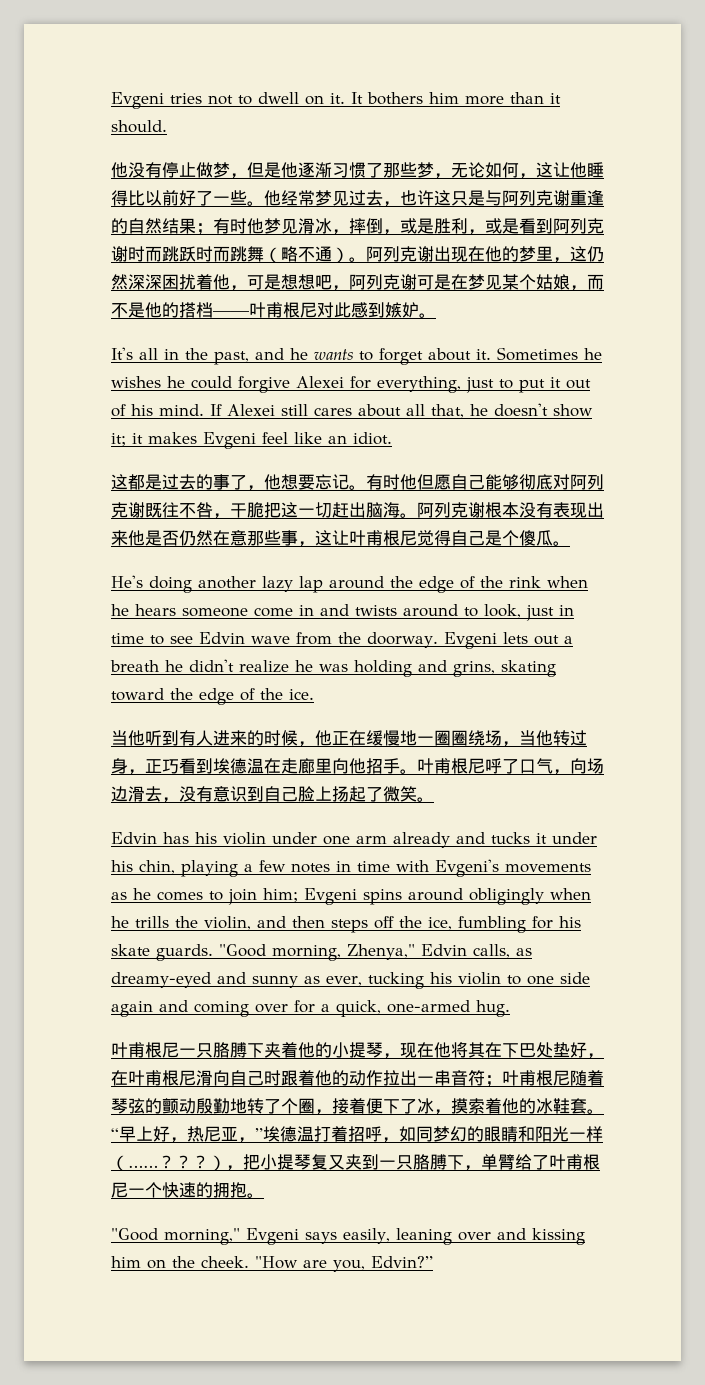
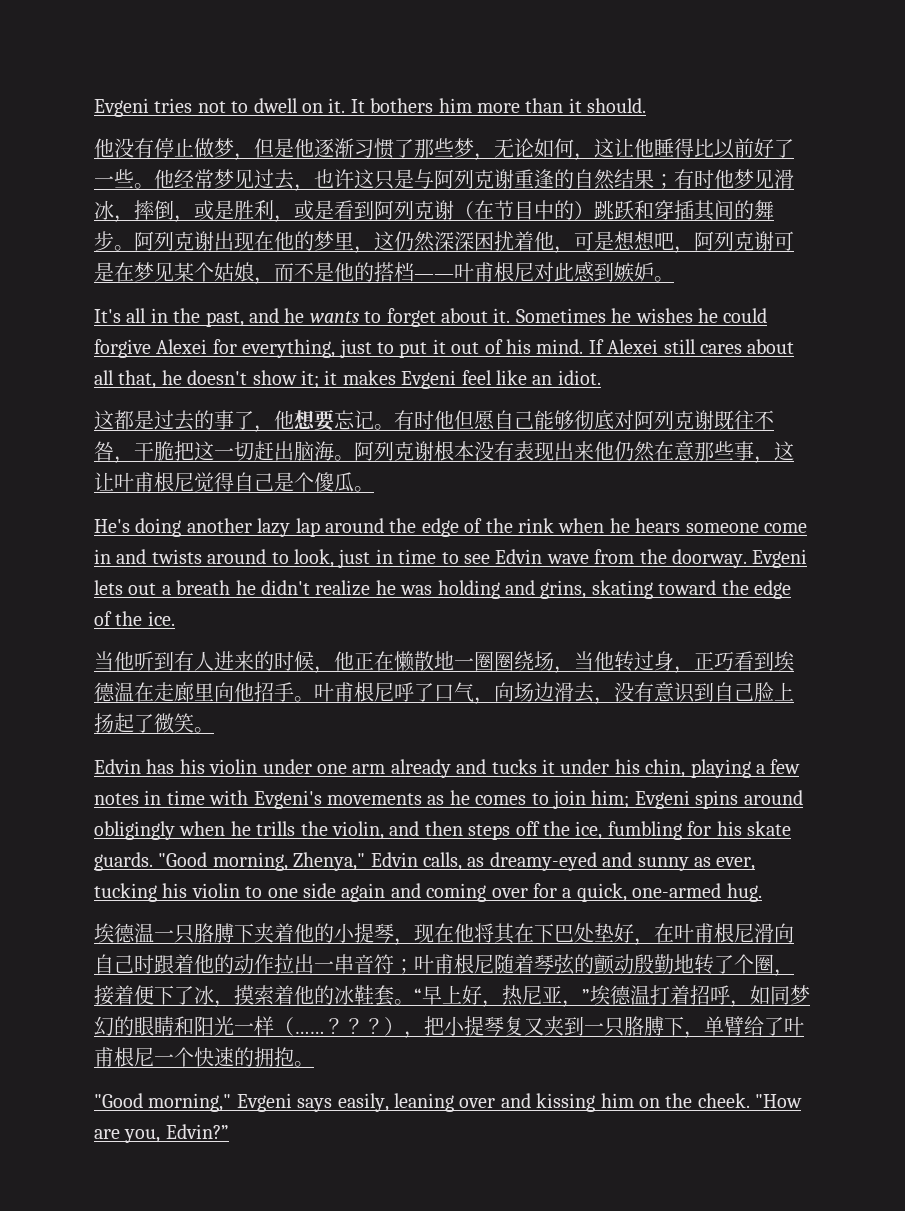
- 他经常梦见过去，也许这只是与阿列克谢重逢的自然结果；有时他梦见滑冰，摔倒，或是胜利，或是看到阿列克谢时而跳跃时而跳舞（略不通）。
+ 他经常梦见过去，也许这只是与阿列克谢重逢的自然结果；有时他梦见滑冰，摔倒，或是胜利，或是看到阿列克谢（在节目中的）跳跃和穿插其间的舞步。
- 阿列克谢根本没有表现出来他是否仍然在意那些事，这让叶甫根尼觉得自己是个傻瓜。
+ 阿列克谢根本没有表现出来他仍然在意那些事，这让叶甫根尼觉得自己是个傻瓜。
- 当他听到有人进来的时候，他正在缓慢地一圈圈绕场，当他转过身，正巧看到埃德温在走廊里向他招手。
+ 当他听到有人进来的时候，他正在懒散地一圈圈绕场，当他转过身，正巧看到埃德温在走廊里向他招手。
- 叶甫根尼一只胳膊下夹着他的小提琴，现在他将其在下巴处垫好，在叶甫根尼滑向自己时跟着他的动作拉出一串音符；叶甫根尼随着琴弦的颤动殷勤地转了个圈，接着便下了冰，摸索着他的冰鞋套。
+ 埃德温一只胳膊下夹着他的小提琴，现在他将其在下巴处垫好，在叶甫根尼滑向自己时跟着他的动作拉出一串音符；叶甫根尼随着琴弦的颤动殷勤地转了个圈，接着便下了冰，摸索着他的冰鞋套。

